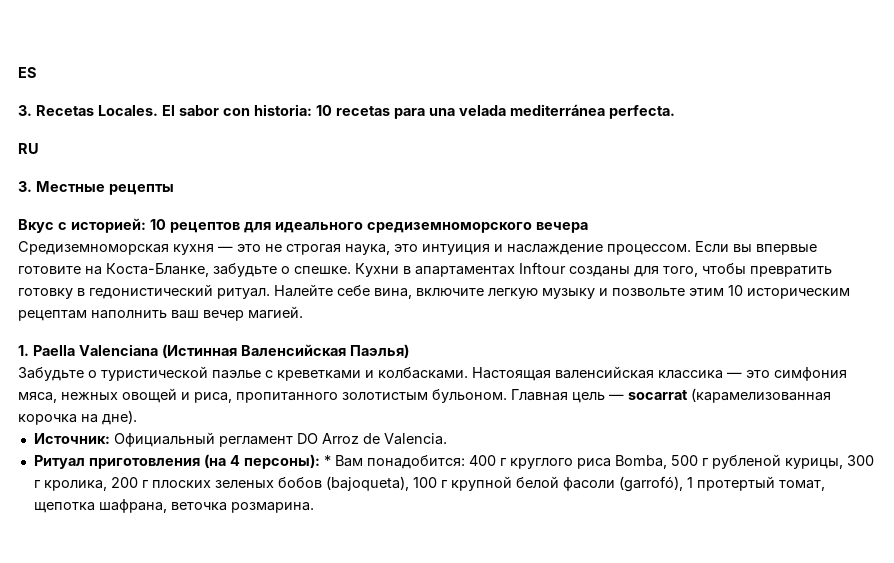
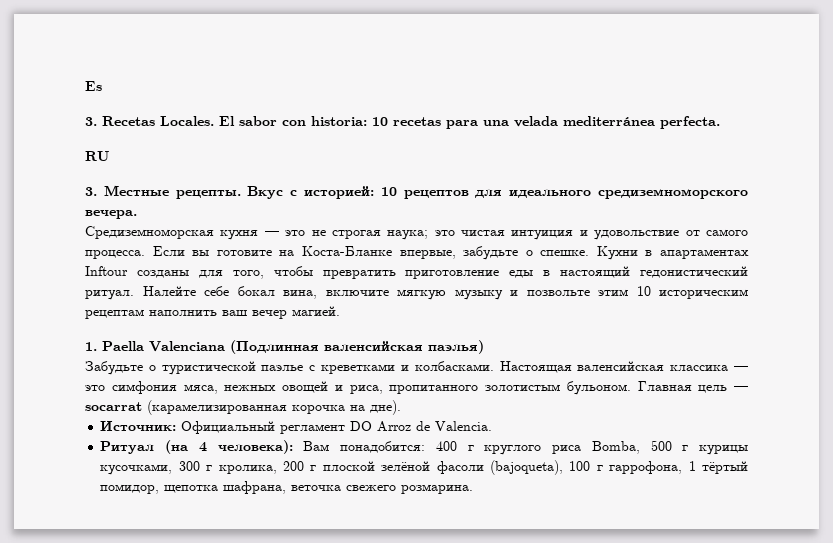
- ES
+ Es
- 3. Местные рецепты
- Вкус с историей: 10 рецептов для идеального средиземноморского вечера
+ 3. Местные рецепты. Вкус с историей: 10 рецептов для идеального средиземноморского вечера.
- Средиземноморская кухня — это не строгая наука, это интуиция и наслаждение процессом.
+ Средиземноморская кухня — это не строгая наука; это чистая интуиция и удовольствие от самого процесса.
- Если вы впервые готовите на Коста-Бланке, забудьте о спешке.
+ Если вы готовите на Коста-Бланке впервые, забудьте о спешке.
- Кухни в апартаментах Inftour созданы для того, чтобы превратить готовку в гедонистический ритуал.
+ Кухни в апартаментах Inftour созданы для того, чтобы превратить приготовление еды в настоящий гедонистический ритуал.
- Налейте себе вина, включите легкую музыку и позвольте этим 10 историческим рецептам наполнить ваш вечер магией.
+ Налейте себе бокал вина, включите мягкую музыку и позвольте этим 10 историческим рецептам наполнить ваш вечер магией.
- 1. Paella Valenciana (Истинная Валенсийская Паэлья)
+ 1. Paella Valenciana (Подлинная валенсийская паэлья)
- Главная цель — socarrat (карамелизованная корочка на дне).
+ Главная цель — socarrat (карамелизированная корочка на дне).
- Ритуал приготовления (на 4 персоны): * Вам понадобится: 400 г круглого риса Bomba, 500 г рубленой курицы, 300 г кролика, 200 г плоских зеленых бобов (bajoqueta), 100 г крупной белой фасоли (garrofó), 1 протертый томат, щепотка шафрана, веточка розмарина.
+ Ритуал (на 4 человека): Вам понадобится: 400 г круглого риса Bomba, 500 г курицы кусочками, 300 г кролика, 200 г плоской зелёной фасоли (bajoqueta), 100 г гаррофона, 1 тёртый помидор, щепотка шафрана, веточка свежего розмарина.

